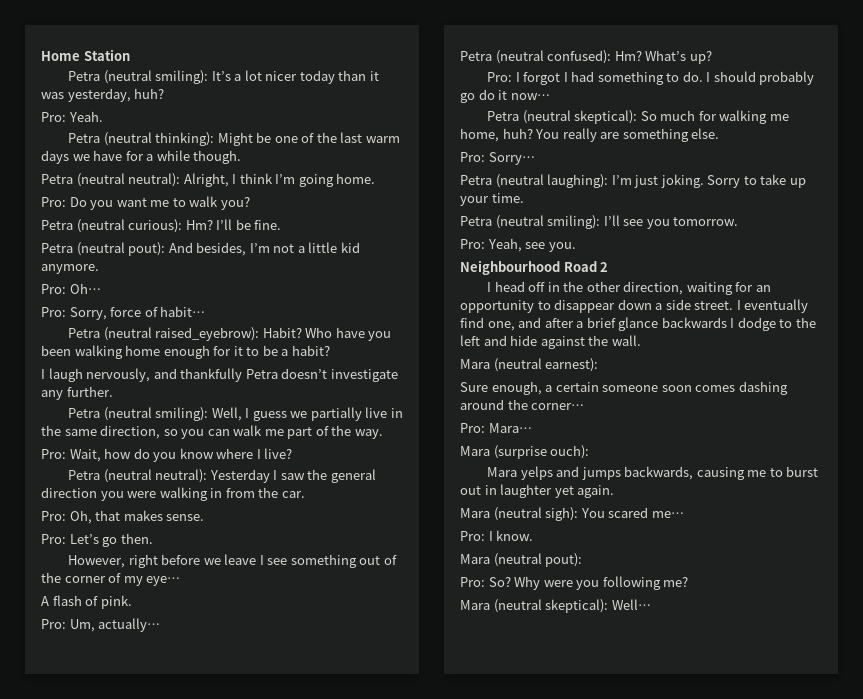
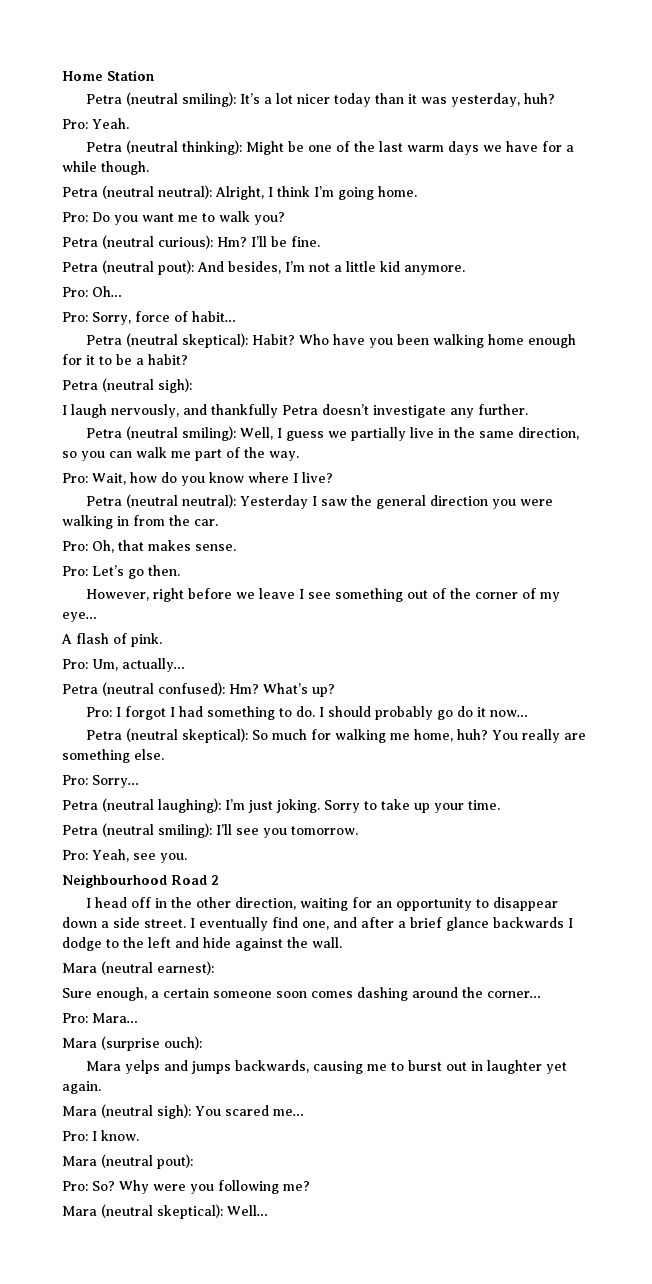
- Petra (neutral raised_eyebrow): Habit?
+ Petra (neutral skeptical): Habit?
+ Petra (neutral sigh):

